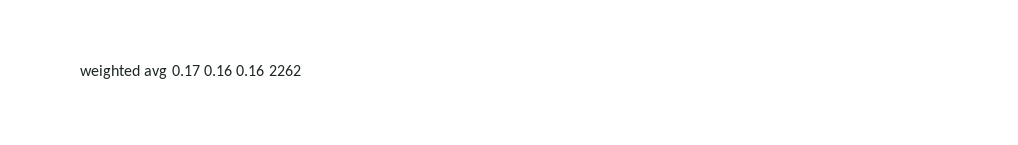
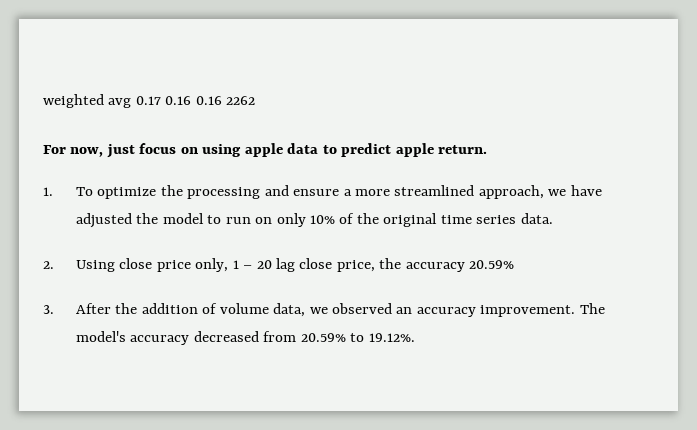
+ For now, just focus on using apple data to predict apple return.
+ 1. To optimize the processing and ensure a more streamlined approach, we have adjusted the model to run on only 10% of the original time series data.
+ 2. Using close price only, 1 – 20 lag close price, the accuracy 20.59%
+ 3. After the addition of volume data, we observed an accuracy improvement. The model's accuracy decreased from 20.59% to 19.12%.

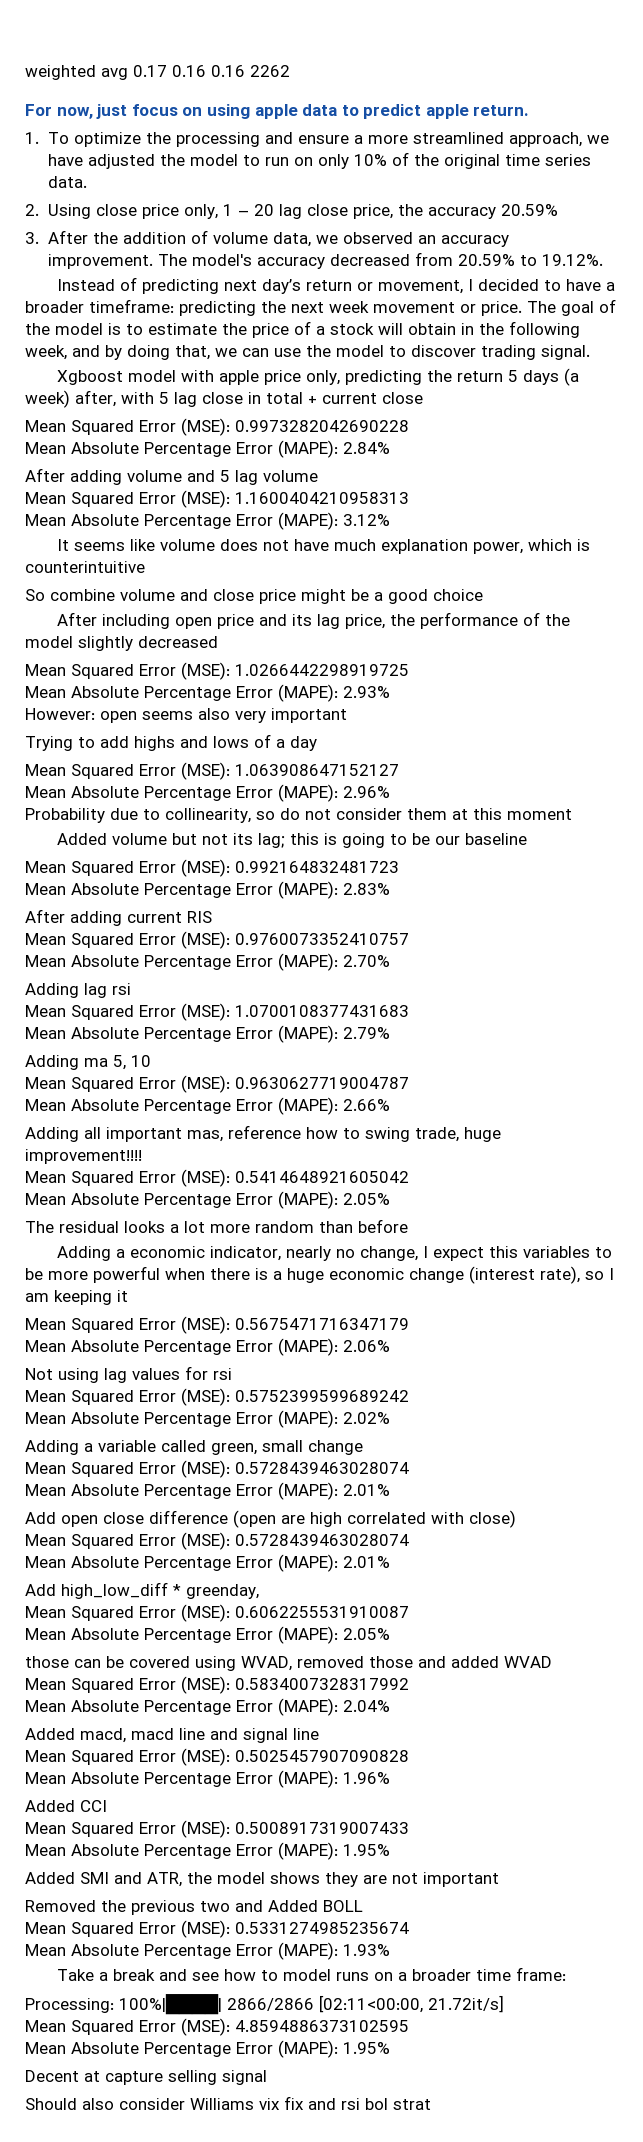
+ Instead of predicting next day’s return or movement, I decided to have a broader timeframe: predicting the next week movement or price. The goal of the model is to estimate the price of a stock will obtain in the following week, and by doing that, we can use the model to discover trading signal.
+ Xgboost model with apple price only, predicting the return 5 days (a week) after, with 5 lag close in total + current close
+ Mean Squared Error (MSE): 0.9973282042690228
+ Mean Absolute Percentage Error (MAPE): 2.84%
+ After adding volume and 5 lag volume
+ Mean Squared Error (MSE): 1.1600404210958313
+ Mean Absolute Percentage Error (MAPE): 3.12%
+ It seems like volume does not have much explanation power, which is counterintuitive
+ So combine volume and close price might be a good choice
+ After including open price and its lag price, the performance of the model slightly decreased
+ Mean Squared Error (MSE): 1.0266442298919725
+ Mean Absolute Percentage Error (MAPE): 2.93%
+ However: open seems also very important
+ Trying to add highs and lows of a day
+ Mean Squared Error (MSE): 1.063908647152127
+ Mean Absolute Percentage Error (MAPE): 2.96%
+ Probability due to collinearity, so do not consider them at this moment
+ Added volume but not its lag; this is going to be our baseline
+ Mean Squared Error (MSE): 0.992164832481723
+ Mean Absolute Percentage Error (MAPE): 2.83%
+ After adding current RIS
+ Mean Squared Error (MSE): 0.9760073352410757
+ Mean Absolute Percentage Error (MAPE): 2.70%
+ Adding lag rsi
+ Mean Squared Error (MSE): 1.0700108377431683
+ Mean Absolute Percentage Error (MAPE): 2.79%
+ Adding ma 5, 10
+ Mean Squared Error (MSE): 0.9630627719004787
+ Mean Absolute Percentage Error (MAPE): 2.66%
+ Adding all important mas, reference how to swing trade, huge improvement!!!!
+ Mean Squared Error (MSE): 0.5414648921605042
+ Mean Absolute Percentage Error (MAPE): 2.05%
+ The residual looks a lot more random than before
+ Adding a economic indicator, nearly no change, I expect this variables to be more powerful when there is a huge economic change (interest rate), so I am keeping it
+ Mean Squared Error (MSE): 0.5675471716347179
+ Mean Absolute Percentage Error (MAPE): 2.06%
+ Not using lag values for rsi
+ Mean Squared Error (MSE): 0.5752399599689242
+ Mean Absolute Percentage Error (MAPE): 2.02%
+ Adding a variable called green, small change
+ Mean Squared Error (MSE): 0.5728439463028074
+ Mean Absolute Percentage Error (MAPE): 2.01%
+ Add open close difference (open are high correlated with close)
+ Mean Squared Error (MSE): 0.5728439463028074
+ Mean Absolute Percentage Error (MAPE): 2.01%
+ Add high_low_diff * greenday,
+ Mean Squared Error (MSE): 0.6062255531910087
+ Mean Absolute Percentage Error (MAPE): 2.05%
+ those can be covered using WVAD, removed those and added WVAD
+ Mean Squared Error (MSE): 0.5834007328317992
+ Mean Absolute Percentage Error (MAPE): 2.04%
+ Added macd, macd line and signal line
+ Mean Squared Error (MSE): 0.5025457907090828
+ Mean Absolute Percentage Error (MAPE): 1.96%
+ Added CCI
+ Mean Squared Error (MSE): 0.5008917319007433
+ Mean Absolute Percentage Error (MAPE): 1.95%
+ Added SMI and ATR, the model shows they are not important
+ Removed the previous two and Added BOLL
+ Mean Squared Error (MSE): 0.5331274985235674
+ Mean Absolute Percentage Error (MAPE): 1.93%
+ Take a break and see how to model runs on a broader time frame:
+ Processing: 100%|████| 2866/2866 [02:11<00:00, 21.72it/s]
+ Mean Squared Error (MSE): 4.8594886373102595
+ Mean Absolute Percentage Error (MAPE): 1.95%
+ Decent at capture selling signal
+ Should also consider Williams vix fix and rsi bol strat

